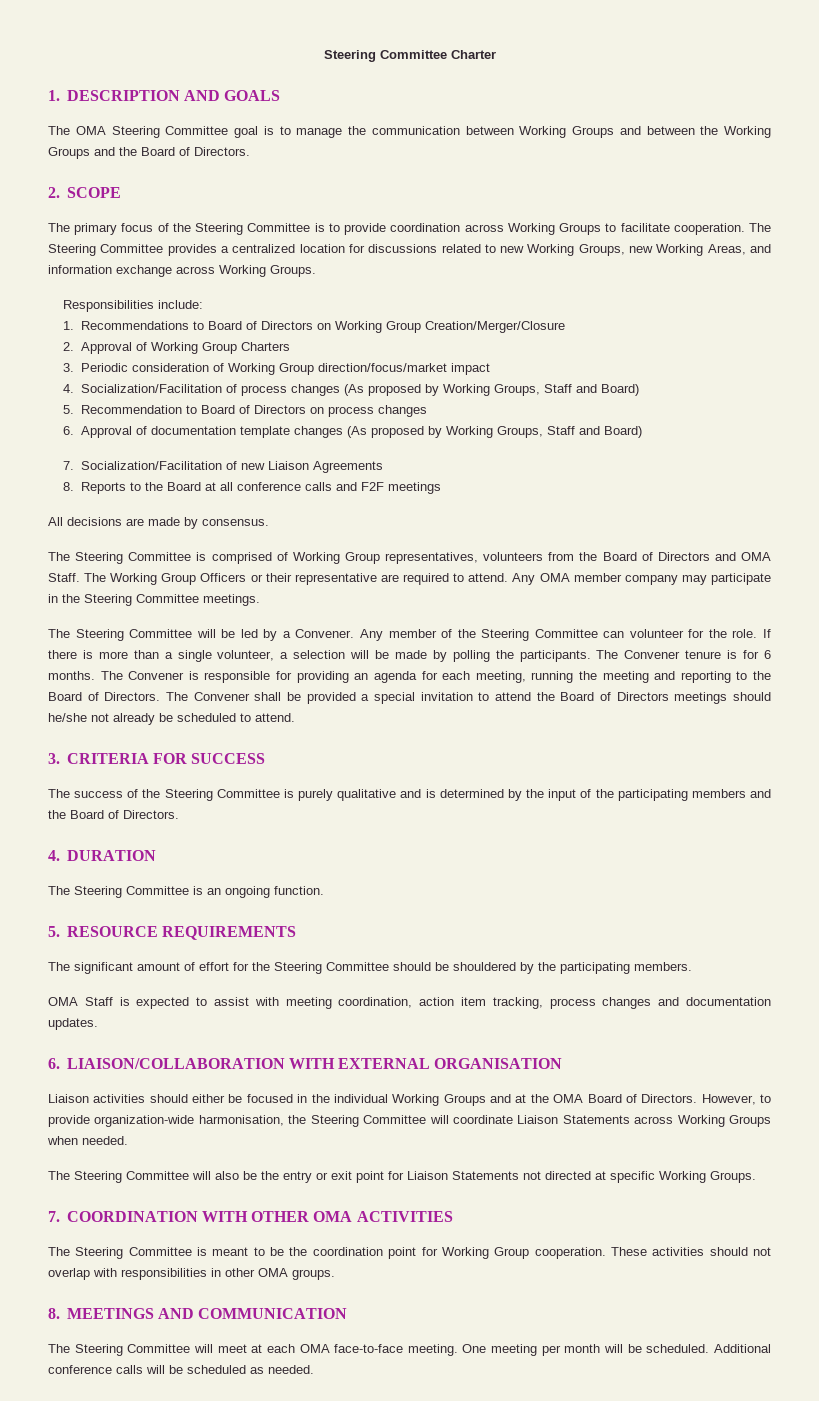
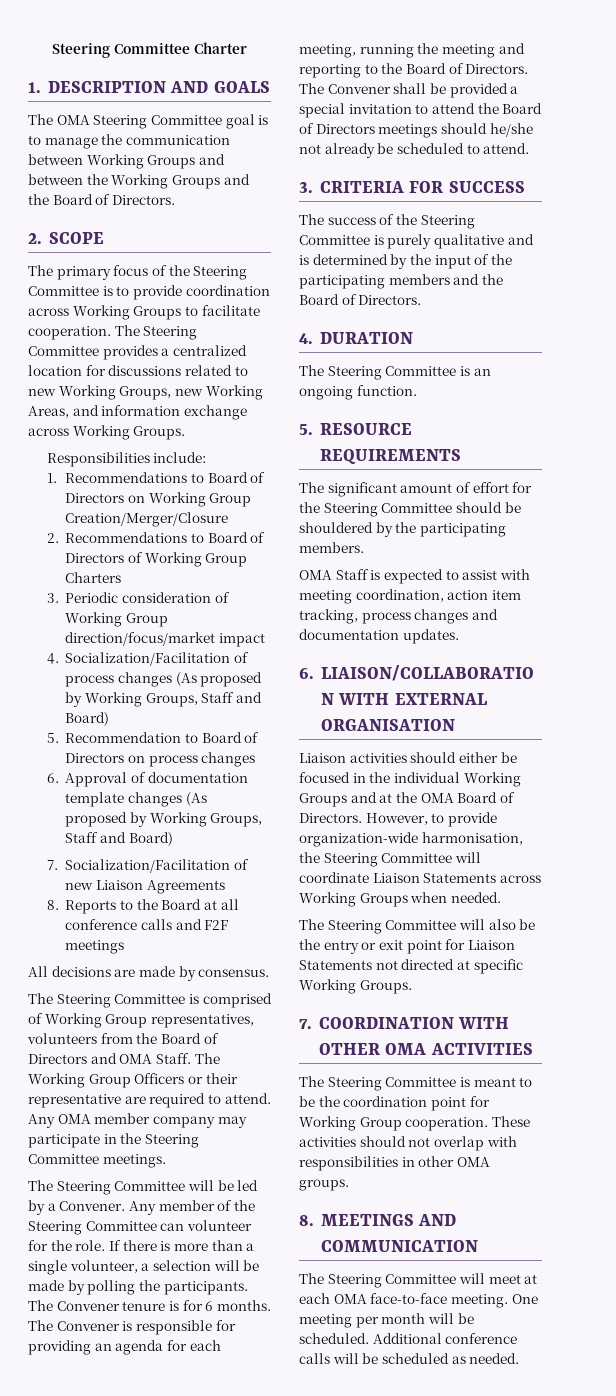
- 2. Approval of Working Group Charters
+ 2. Recommendations to Board of Directors of Working Group Charters

